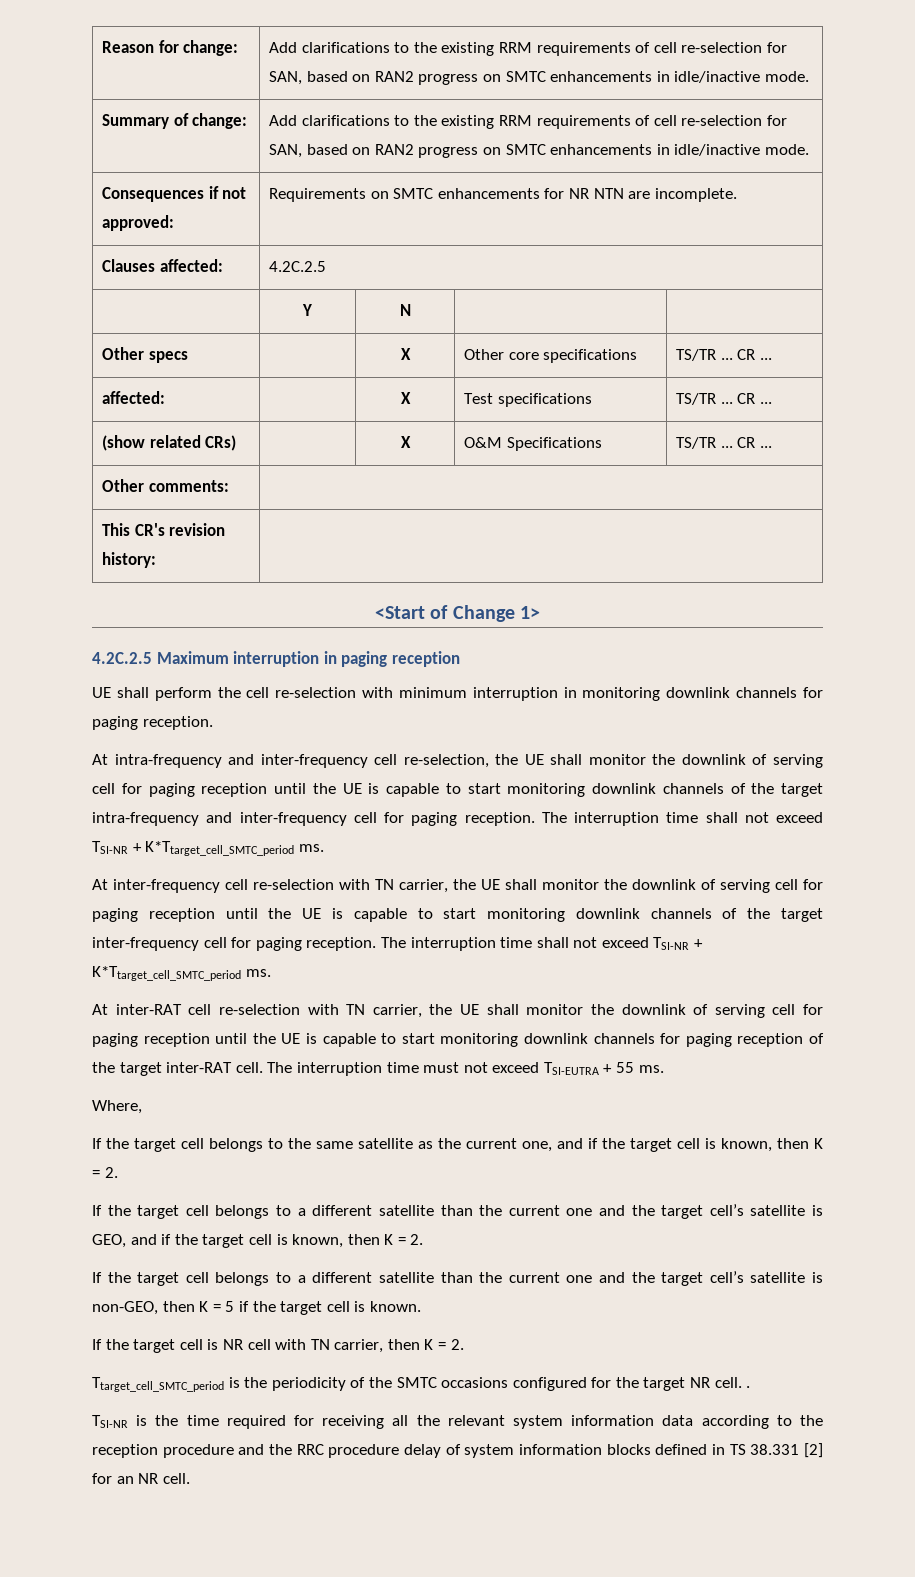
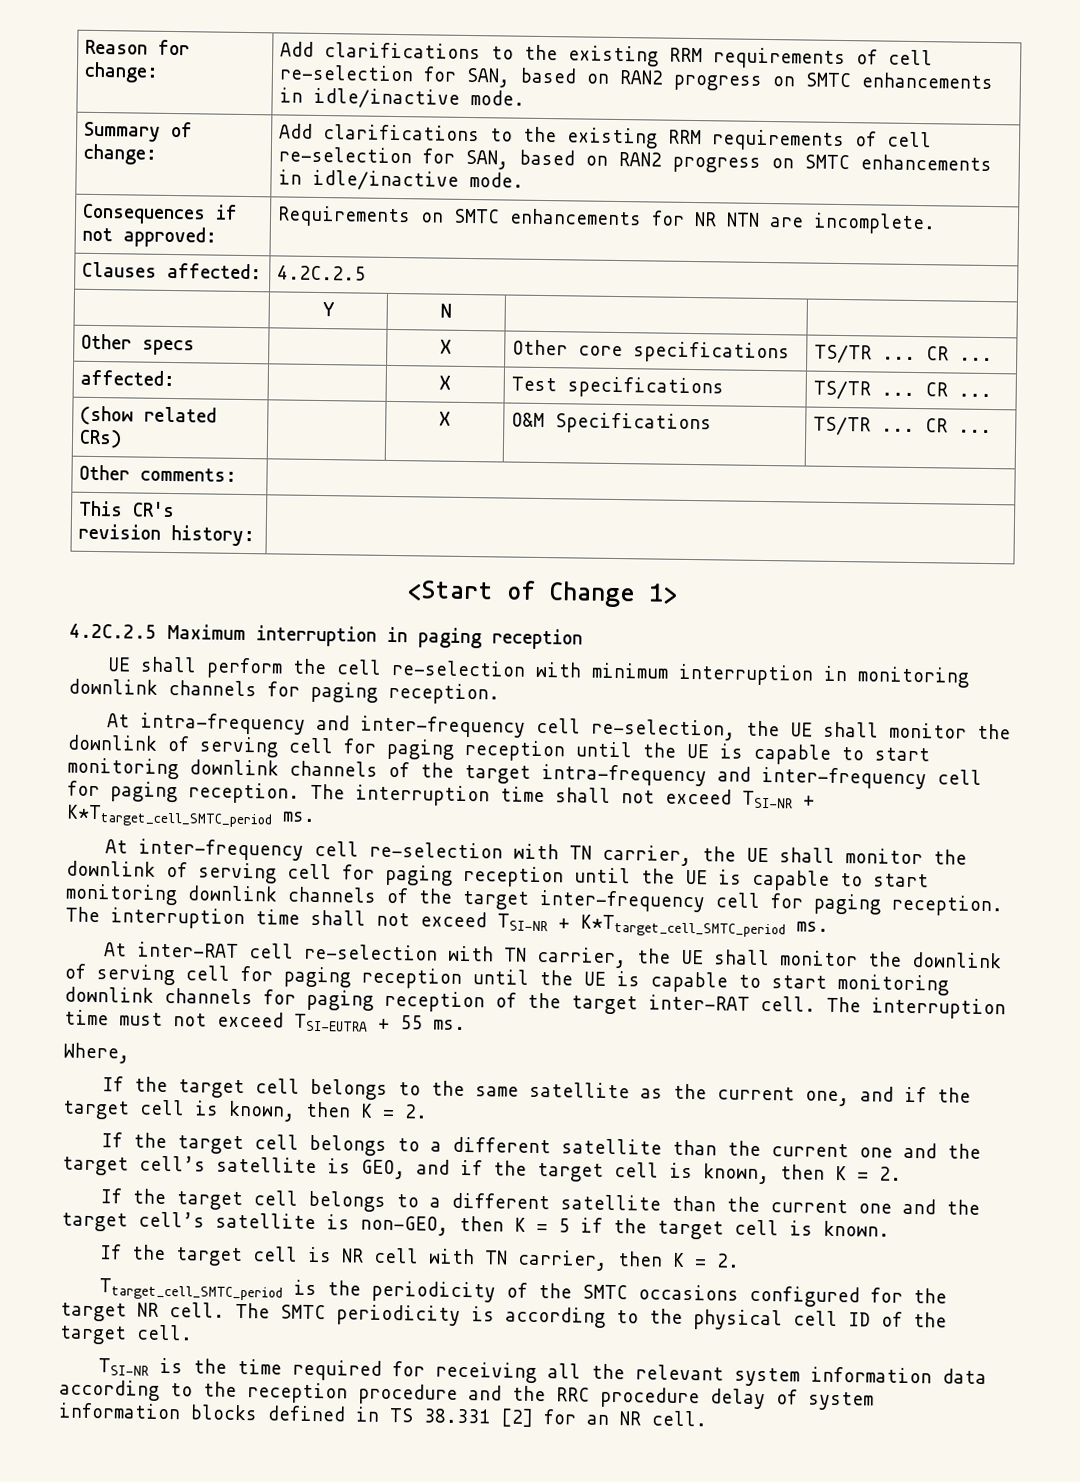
- Ttarget_cell_SMTC_period is the periodicity of the SMTC occasions configured for the target NR cell. .
+ Ttarget_cell_SMTC_period is the periodicity of the SMTC occasions configured for the target NR cell. The SMTC periodicity is according to the physical cell ID of the target cell.

